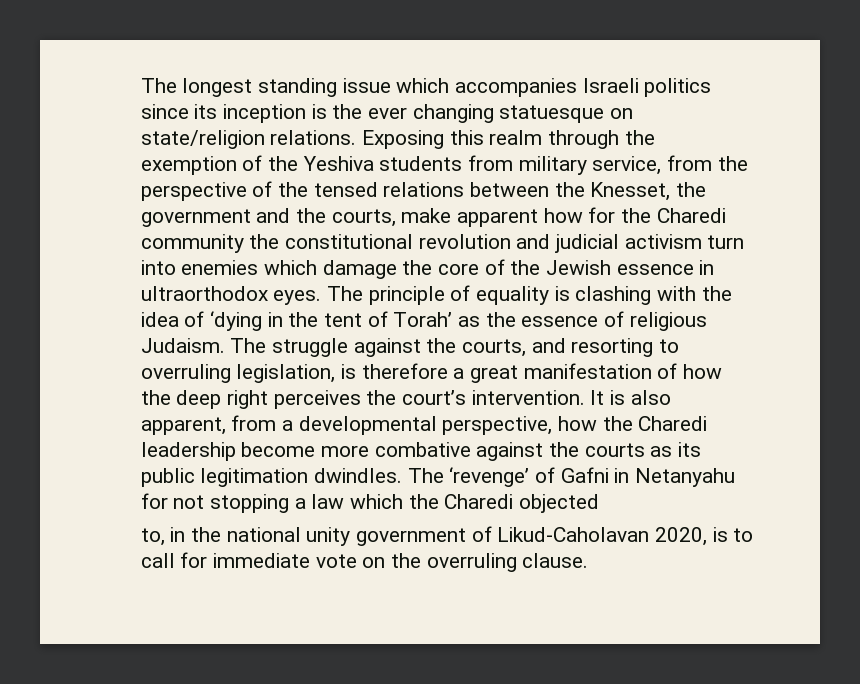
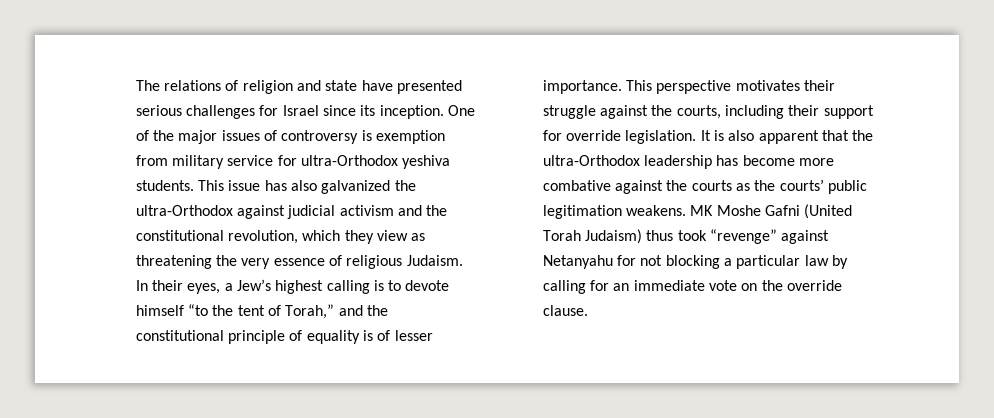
- The longest standing issue which accompanies Israeli politics since its inception is the ever changing statuesque on state/religion relations. Exposing this realm through the exemption of the Yeshiva students from military service, from the perspective of the tensed relations between the Knesset, the government and the courts, make apparent how for the Charedi community the constitutional revolution and judicial activism turn into enemies which damage the core of the Jewish essence in ultraorthodox eyes. The principle of equality is clashing with the idea of ‘dying in the tent of Torah’ as the essence of religious Judaism. The struggle against the courts, and resorting to overruling legislation, is therefore a great manifestation of how the deep right perceives the court’s intervention. It is also apparent, from a developmental perspective, how the Charedi leadership become more combative against the courts as its public legitimation dwindles. The ‘revenge’ of Gafni in Netanyahu for not stopping a law which the Charedi objected
- to, in the national unity government of Likud-Caholavan 2020, is to call for immediate vote on the overruling clause.
+ The relations of religion and state have presented serious challenges for Israel since its inception. One of the major issues of controversy is exemption from military service for ultra-Orthodox yeshiva students. This issue has also galvanized the ultra-Orthodox against judicial activism and the constitutional revolution, which they view as threatening the very essence of religious Judaism. In their eyes, a Jew’s highest calling is to devote himself “to the tent of Torah,” and the constitutional principle of equality is of lesser importance. This perspective motivates their struggle against the courts, including their support for override legislation. It is also apparent that the ultra-Orthodox leadership has become more combative against the courts as the courts’ public legitimation weakens. MK Moshe Gafni (United Torah Judaism) thus took “revenge” against Netanyahu for not blocking a particular law by calling for an immediate vote on the override clause.

